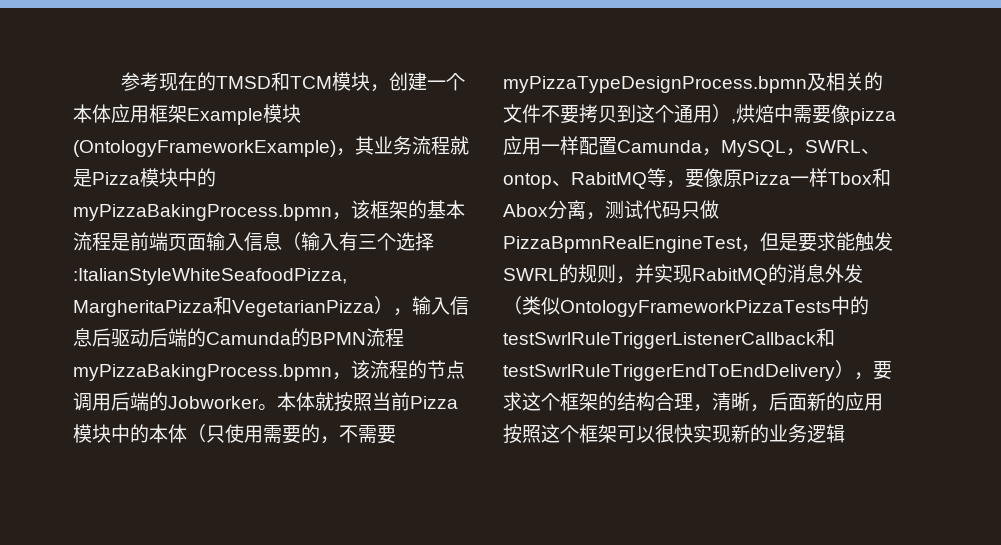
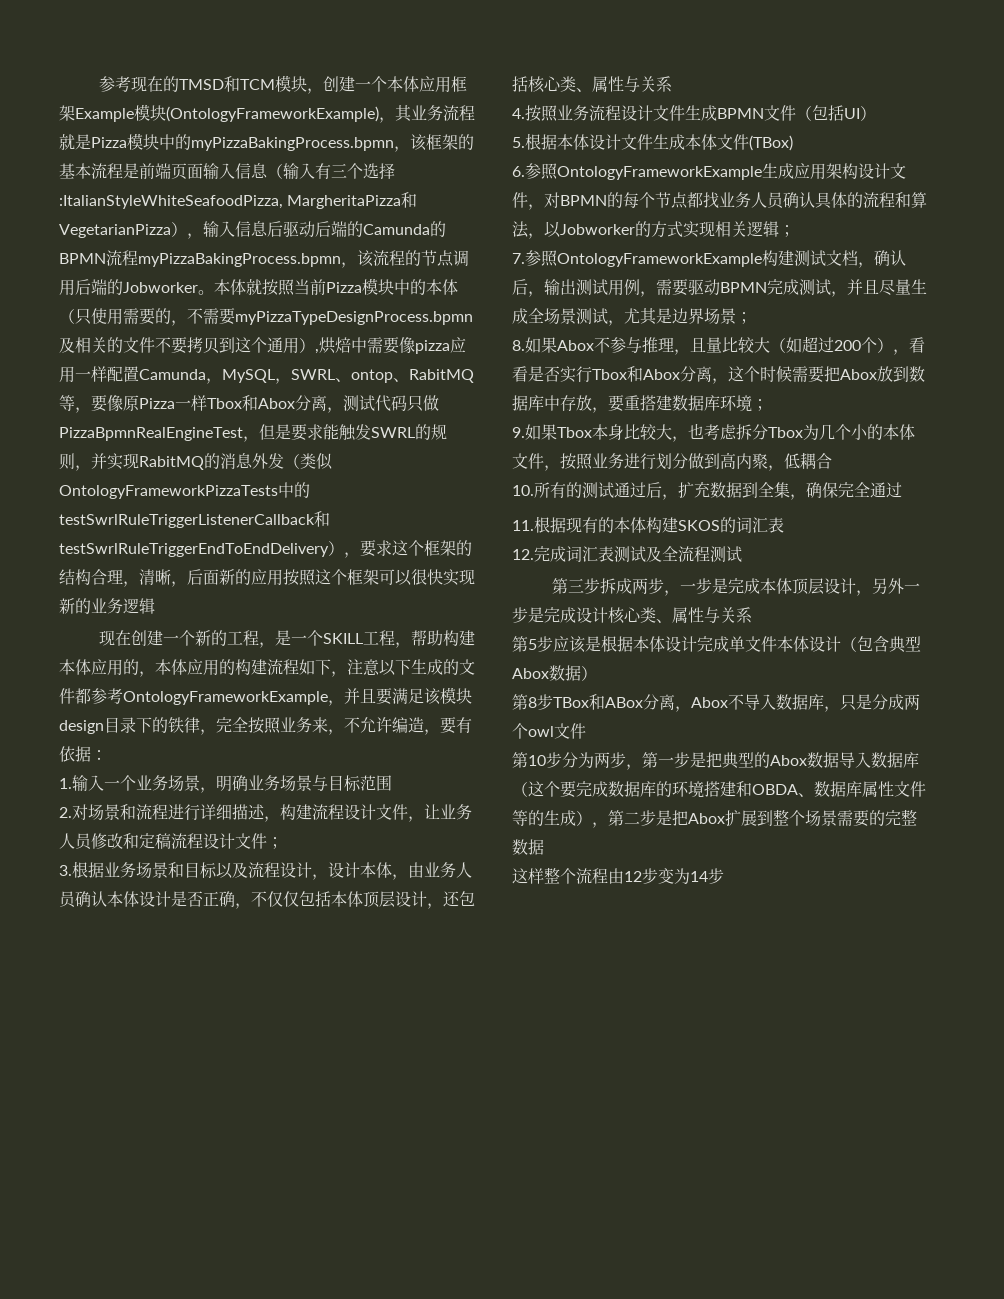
+ 现在创建一个新的工程，是一个SKILL工程，帮助构建本体应用的，本体应用的构建流程如下，注意以下生成的文件都参考OntologyFrameworkExample，并且要满足该模块design目录下的铁律，完全按照业务来，不允许编造，要有依据：
+ 1.输入一个业务场景，明确业务场景与目标范围
+ 2.对场景和流程进行详细描述，构建流程设计文件，让业务人员修改和定稿流程设计文件；
+ 3.根据业务场景和目标以及流程设计，设计本体，由业务人员确认本体设计是否正确，不仅仅包括本体顶层设计，还包括核心类、属性与关系
+ 4.按照业务流程设计文件生成BPMN文件（包括UI）
+ 5.根据本体设计文件生成本体文件(TBox)
+ 6.参照OntologyFrameworkExample生成应用架构设计文件，对BPMN的每个节点都找业务人员确认具体的流程和算法，以Jobworker的方式实现相关逻辑；
+ 7.参照OntologyFrameworkExample构建测试文档，确认后，输出测试用例，需要驱动BPMN完成测试，并且尽量生成全场景测试，尤其是边界场景；
+ 8.如果Abox不参与推理，且量比较大（如超过200个），看看是否实行Tbox和Abox分离，这个时候需要把Abox放到数据库中存放，要重搭建数据库环境；
+ 9.如果Tbox本身比较大，也考虑拆分Tbox为几个小的本体文件，按照业务进行划分做到高内聚，低耦合
+ 10.所有的测试通过后，扩充数据到全集，确保完全通过
+ 11.根据现有的本体构建SKOS的词汇表
+ 12.完成词汇表测试及全流程测试
+ 第三步拆成两步，一步是完成本体顶层设计，另外一步是完成设计核心类、属性与关系
+ 第5步应该是根据本体设计完成单文件本体设计（包含典型Abox数据）
+ 第8步TBox和ABox分离，Abox不导入数据库，只是分成两个owl文件
+ 第10步分为两步，第一步是把典型的Abox数据导入数据库（这个要完成数据库的环境搭建和OBDA、数据库属性文件等的生成），第二步是把Abox扩展到整个场景需要的完整数据
+ 这样整个流程由12步变为14步

